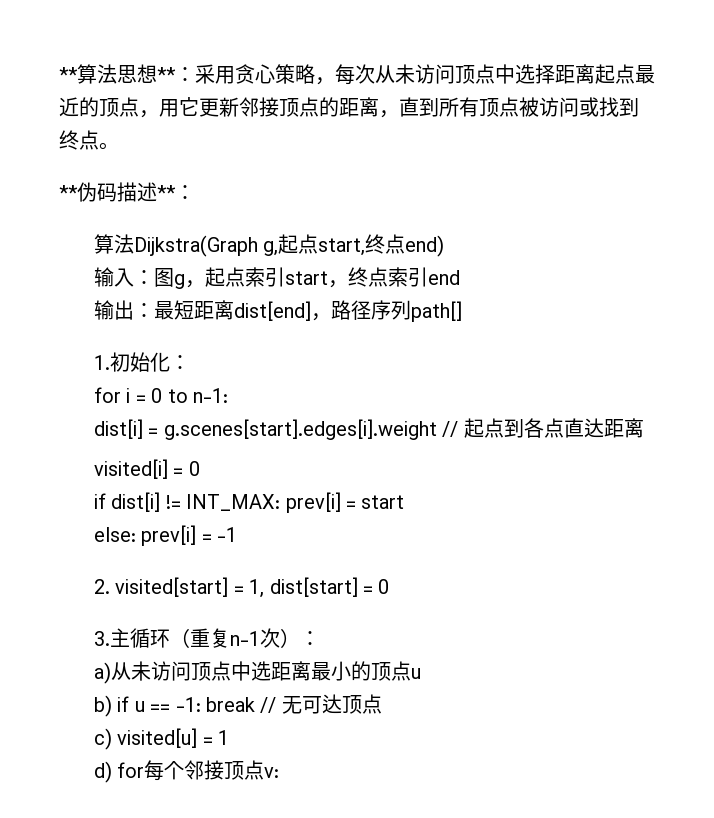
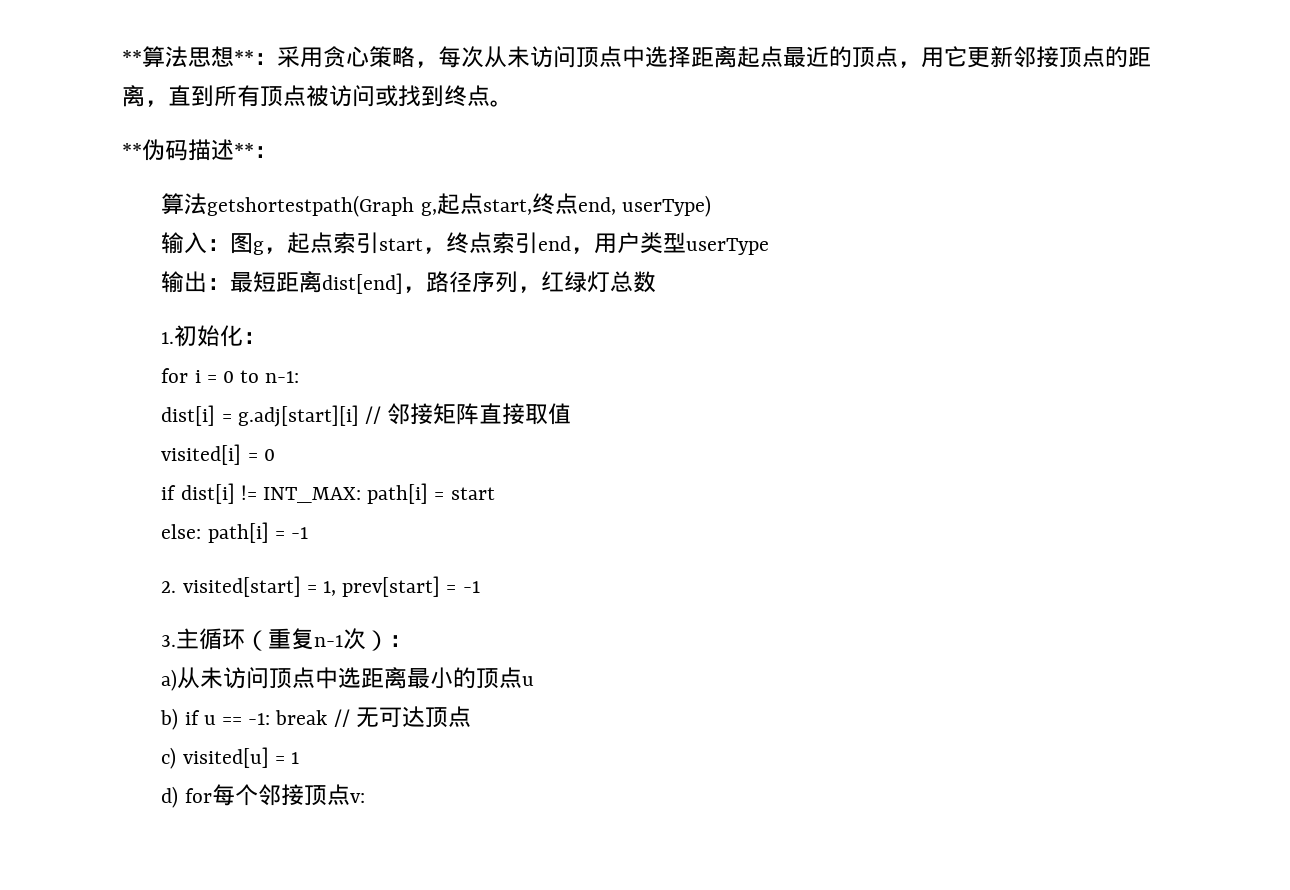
- 算法Dijkstra(Graph g,起点start,终点end)
+ 算法getshortestpath(Graph g,起点start,终点end, userType)
- 输入：图g，起点索引start，终点索引end
+ 输入：图g，起点索引start，终点索引end，用户类型userType
- 输出：最短距离dist[end]，路径序列path[]
+ 输出：最短距离dist[end]，路径序列，红绿灯总数
- dist[i] = g.scenes[start].edges[i].weight // 起点到各点直达距离
+ dist[i] = g.adj[start][i] // 邻接矩阵直接取值
- if dist[i] != INT_MAX: prev[i] = start
+ if dist[i] != INT_MAX: path[i] = start
- else: prev[i] = -1
+ else: path[i] = -1
- 2. visited[start] = 1, dist[start] = 0
+ 2. visited[start] = 1, prev[start] = -1

